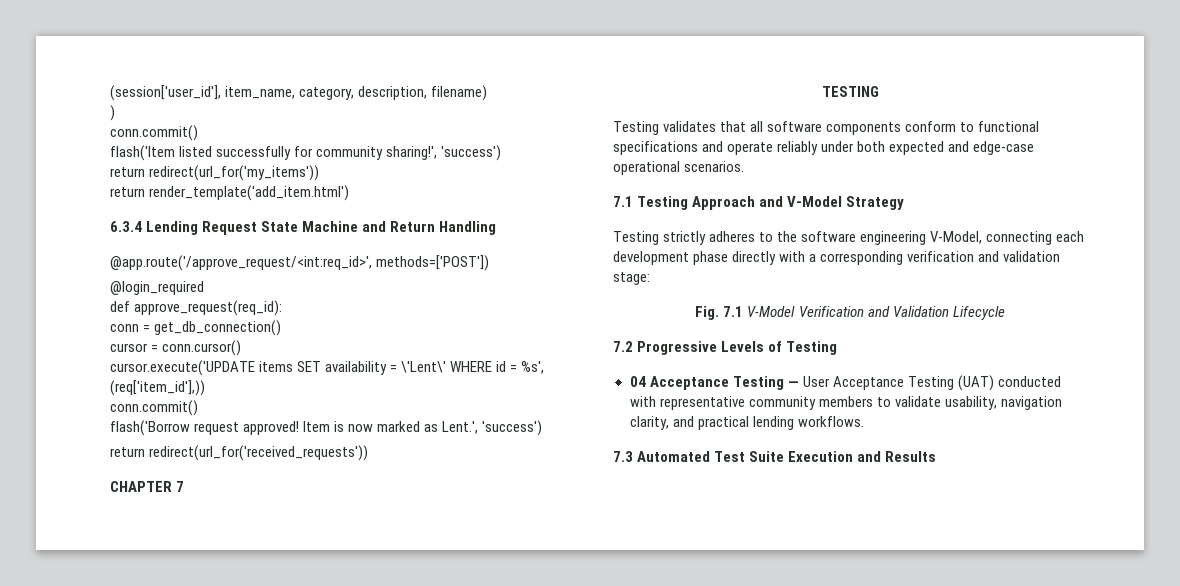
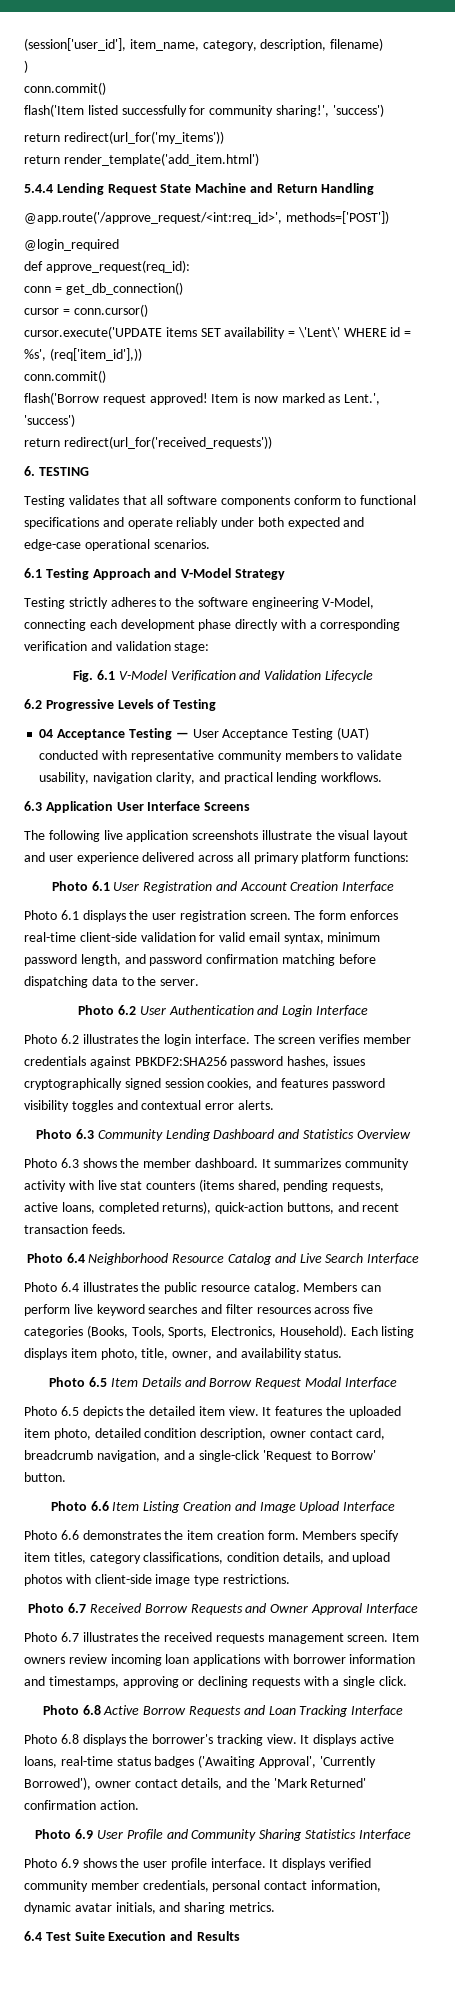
- 6.3.4 Lending Request State Machine and Return Handling
+ 5.4.4 Lending Request State Machine and Return Handling
- CHAPTER 7
- TESTING
+ 6. TESTING
- 7.1 Testing Approach and V-Model Strategy
+ 6.1 Testing Approach and V-Model Strategy
- Fig. 7.1 V-Model Verification and Validation Lifecycle
+ Fig. 6.1 V-Model Verification and Validation Lifecycle
- 7.2 Progressive Levels of Testing
+ 6.2 Progressive Levels of Testing
- 7.3 Automated Test Suite Execution and Results
+ 6.3 Application User Interface Screens
+ The following live application screenshots illustrate the visual layout and user experience delivered across all primary platform functions:
+ Photo 6.1 User Registration and Account Creation Interface
+ Photo 6.1 displays the user registration screen. The form enforces real-time client-side validation for valid email syntax, minimum password length, and password confirmation matching before dispatching data to the server.
+ Photo 6.2 User Authentication and Login Interface
+ Photo 6.2 illustrates the login interface. The screen verifies member credentials against PBKDF2:SHA256 password hashes, issues cryptographically signed session cookies, and features password visibility toggles and contextual error alerts.
+ Photo 6.3 Community Lending Dashboard and Statistics Overview
+ Photo 6.3 shows the member dashboard. It summarizes community activity with live stat counters (items shared, pending requests, active loans, completed returns), quick-action buttons, and recent transaction feeds.
+ Photo 6.4 Neighborhood Resource Catalog and Live Search Interface
+ Photo 6.4 illustrates the public resource catalog. Members can perform live keyword searches and filter resources across five categories (Books, Tools, Sports, Electronics, Household). Each listing displays item photo, title, owner, and availability status.
+ Photo 6.5 Item Details and Borrow Request Modal Interface
+ Photo 6.5 depicts the detailed item view. It features the uploaded item photo, detailed condition description, owner contact card, breadcrumb navigation, and a single-click 'Request to Borrow' button.
+ Photo 6.6 Item Listing Creation and Image Upload Interface
+ Photo 6.6 demonstrates the item creation form. Members specify item titles, category classifications, condition details, and upload photos with client-side image type restrictions.
+ Photo 6.7 Received Borrow Requests and Owner Approval Interface
+ Photo 6.7 illustrates the received requests management screen. Item owners review incoming loan applications with borrower information and timestamps, approving or declining requests with a single click.
+ Photo 6.8 Active Borrow Requests and Loan Tracking Interface
+ Photo 6.8 displays the borrower's tracking view. It displays active loans, real-time status badges ('Awaiting Approval', 'Currently Borrowed'), owner contact details, and the 'Mark Returned' confirmation action.
+ Photo 6.9 User Profile and Community Sharing Statistics Interface
+ Photo 6.9 shows the user profile interface. It displays verified community member credentials, personal contact information, dynamic avatar initials, and sharing metrics.
+ 6.4 Test Suite Execution and Results

